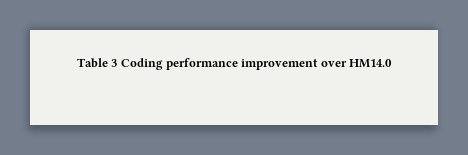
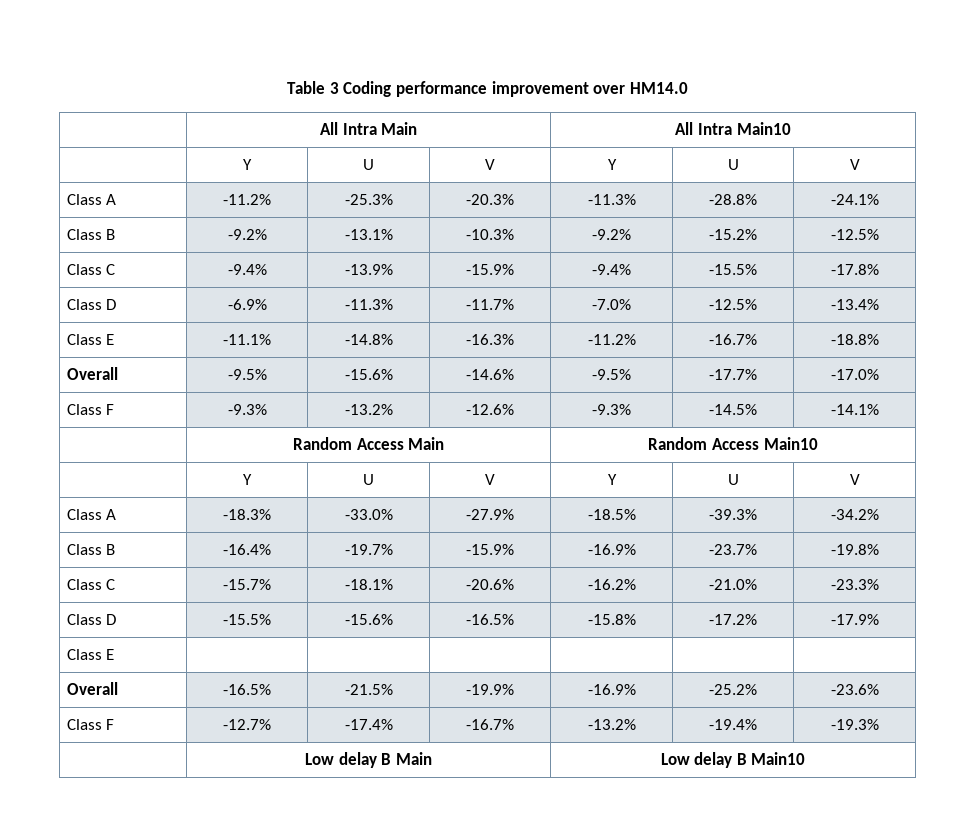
+ | All Intra Main | All Intra Main10
+ | Y | U | V | Y | U | V
+ Class A | -11.2% | -25.3% | -20.3% | -11.3% | -28.8% | -24.1%
+ Class B | -9.2% | -13.1% | -10.3% | -9.2% | -15.2% | -12.5%
+ Class C | -9.4% | -13.9% | -15.9% | -9.4% | -15.5% | -17.8%
+ Class D | -6.9% | -11.3% | -11.7% | -7.0% | -12.5% | -13.4%
+ Class E | -11.1% | -14.8% | -16.3% | -11.2% | -16.7% | -18.8%
+ Overall | -9.5% | -15.6% | -14.6% | -9.5% | -17.7% | -17.0%
+ Class F | -9.3% | -13.2% | -12.6% | -9.3% | -14.5% | -14.1%
+ | Random Access Main | Random Access Main10
+ | Y | U | V | Y | U | V
+ Class A | -18.3% | -33.0% | -27.9% | -18.5% | -39.3% | -34.2%
+ Class B | -16.4% | -19.7% | -15.9% | -16.9% | -23.7% | -19.8%
+ Class C | -15.7% | -18.1% | -20.6% | -16.2% | -21.0% | -23.3%
+ Class D | -15.5% | -15.6% | -16.5% | -15.8% | -17.2% | -17.9%
+ Class E | | | | | |
+ Overall | -16.5% | -21.5% | -19.9% | -16.9% | -25.2% | -23.6%
+ Class F | -12.7% | -17.4% | -16.7% | -13.2% | -19.4% | -19.3%
+ | Low delay B Main | Low delay B Main10

